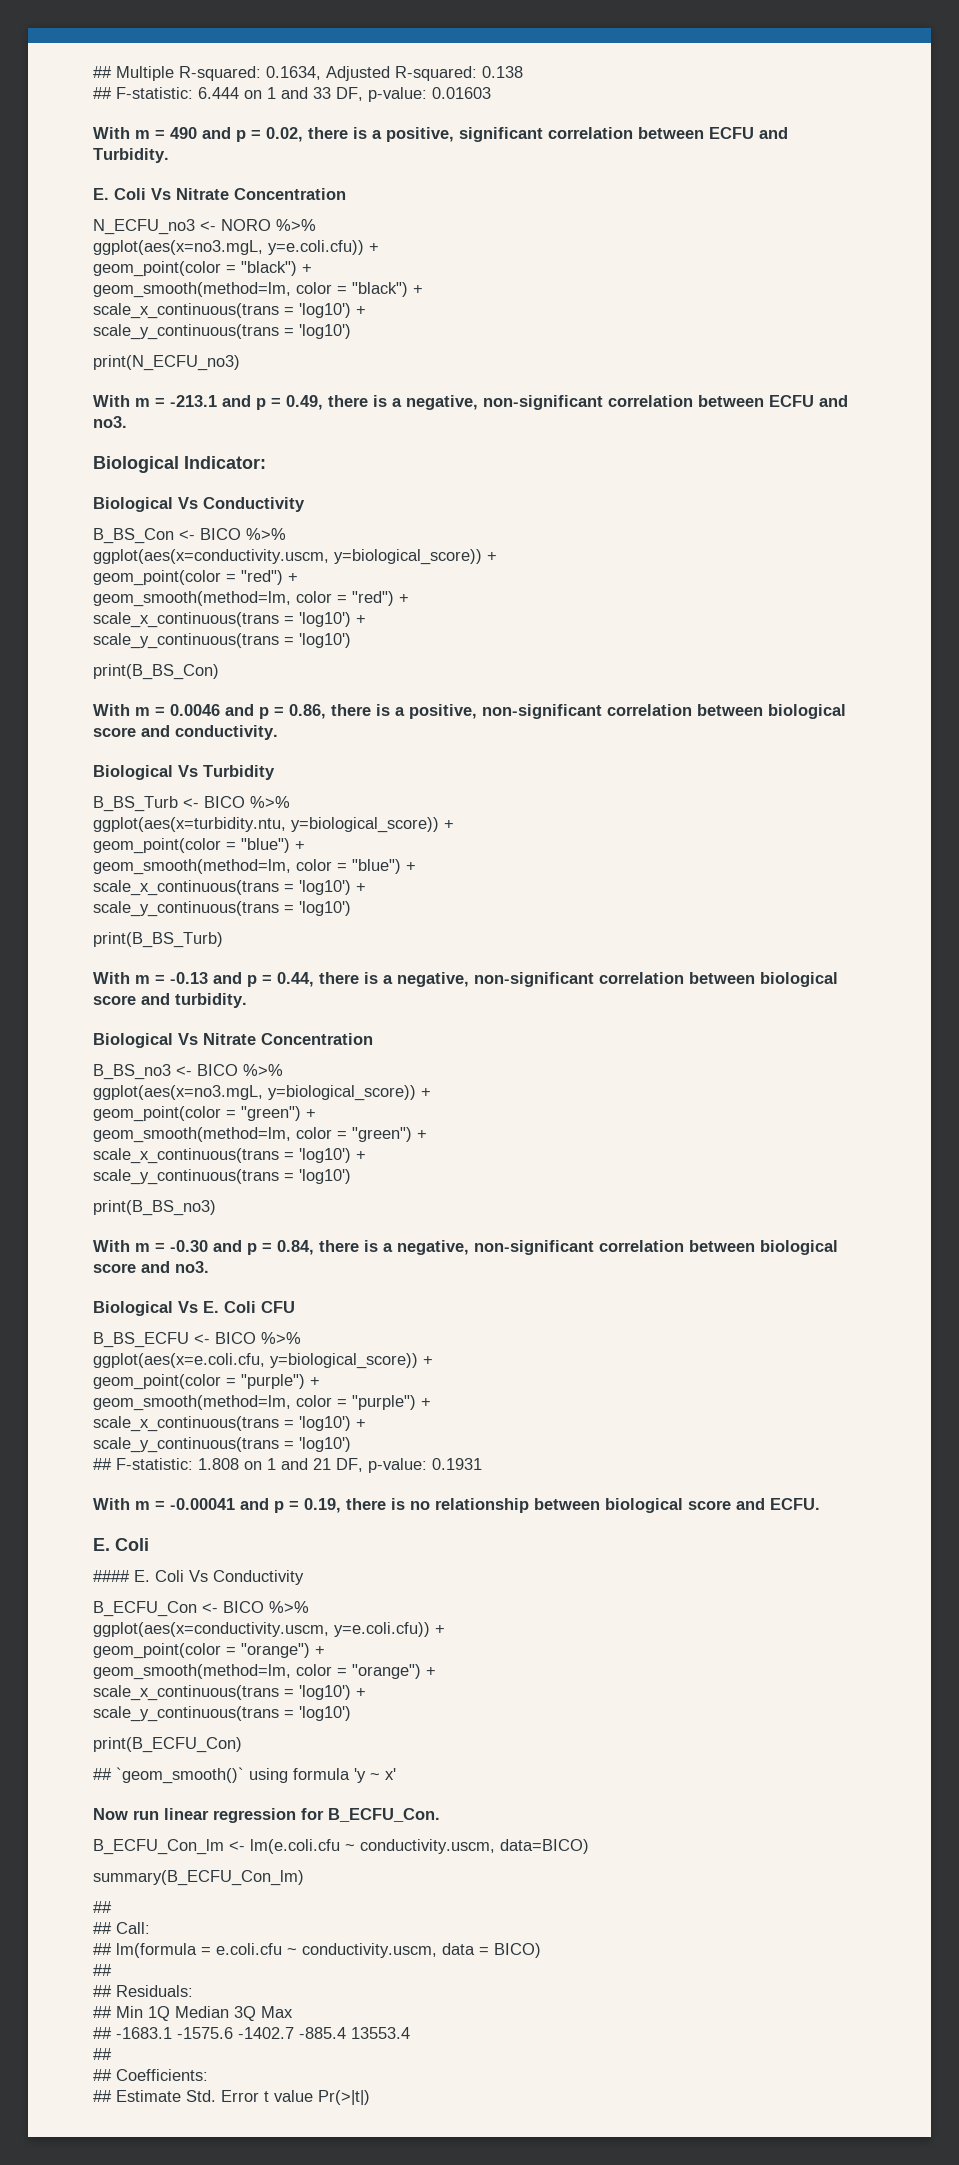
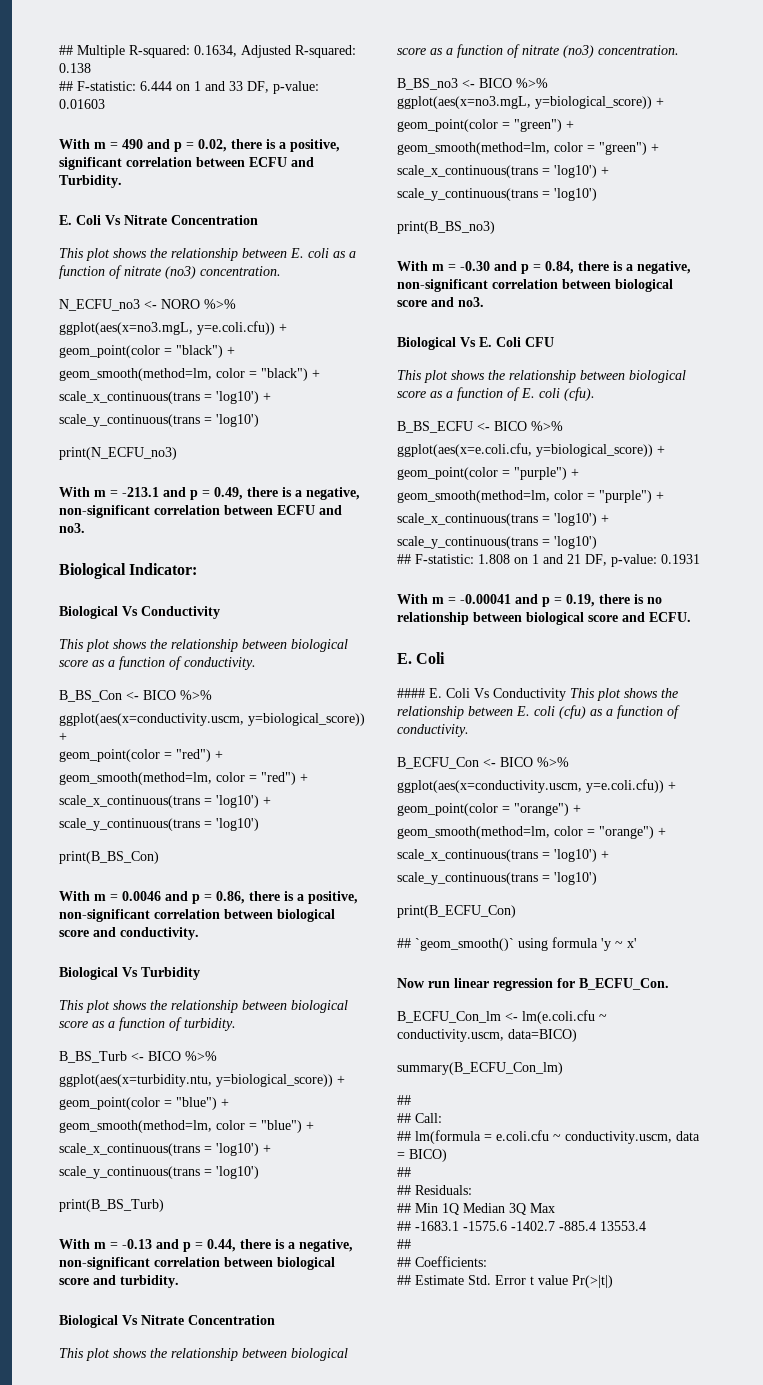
+ This plot shows the relationship between E. coli as a function of nitrate (no3) concentration.
+ This plot shows the relationship between biological score as a function of conductivity.
+ This plot shows the relationship between biological score as a function of turbidity.
+ This plot shows the relationship between biological score as a function of nitrate (no3) concentration.
+ This plot shows the relationship between biological score as a function of E. coli (cfu).
- #### E. Coli Vs Conductivity
+ #### E. Coli Vs Conductivity This plot shows the relationship between E. coli (cfu) as a function of conductivity.

